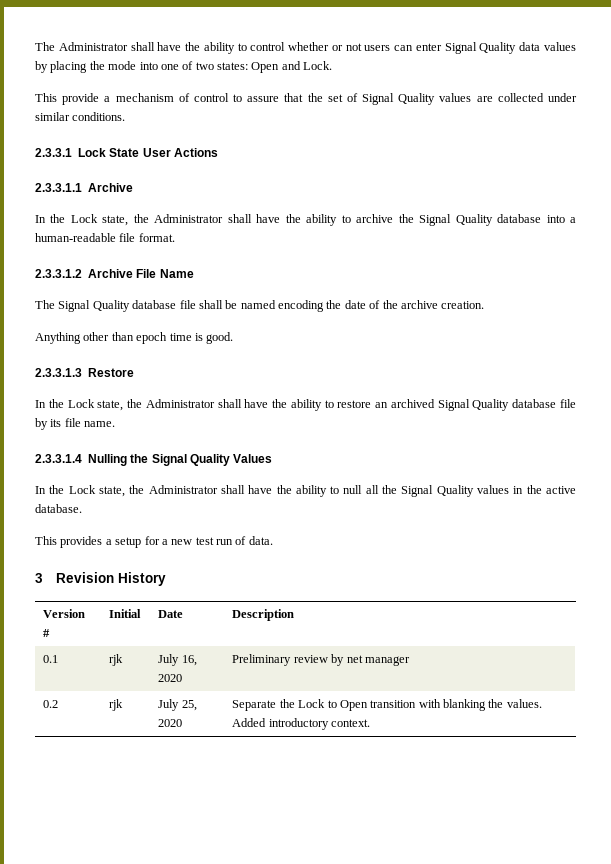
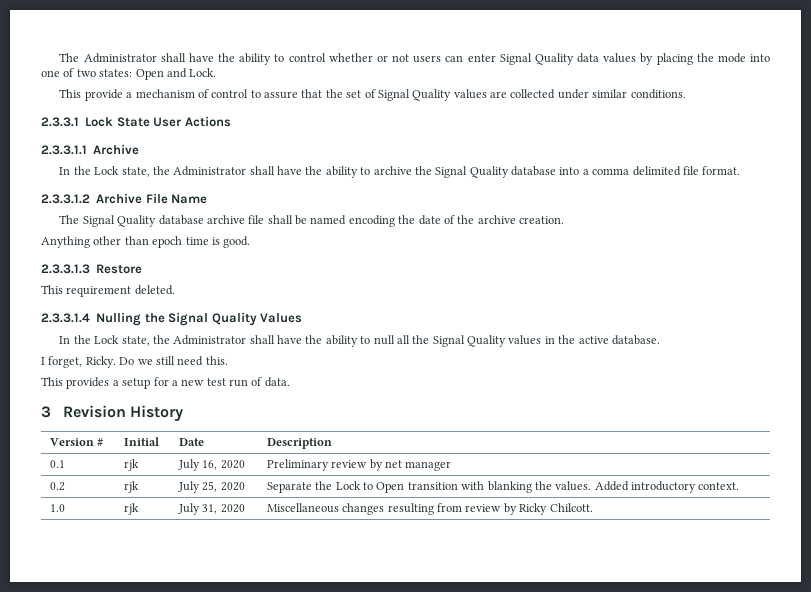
- In the Lock state, the Administrator shall have the ability to archive the Signal Quality database into a human-readable file format.
+ In the Lock state, the Administrator shall have the ability to archive the Signal Quality database into a comma delimited file format.
- The Signal Quality database file shall be named encoding the date of the archive creation.
+ The Signal Quality database archive file shall be named encoding the date of the archive creation.
- In the Lock state, the Administrator shall have the ability to restore an archived Signal Quality database file by its file name.
+ This requirement deleted.
+ I forget, Ricky. Do we still need this.
+ 1.0 | rjk | July 31, 2020 | Miscellaneous changes resulting from review by Ricky Chilcott.

